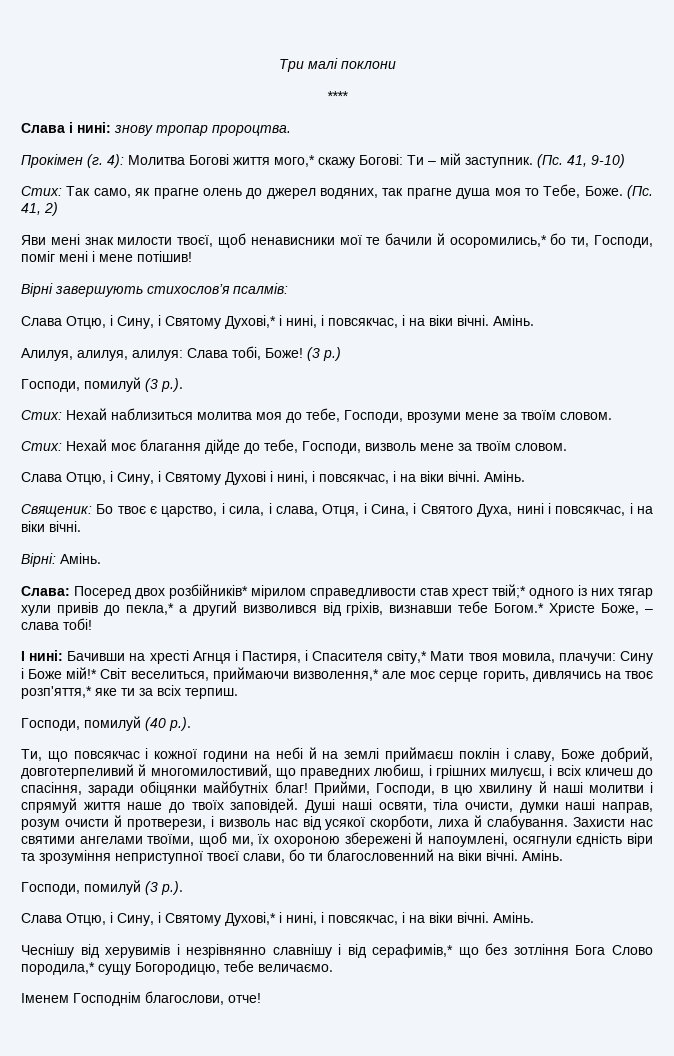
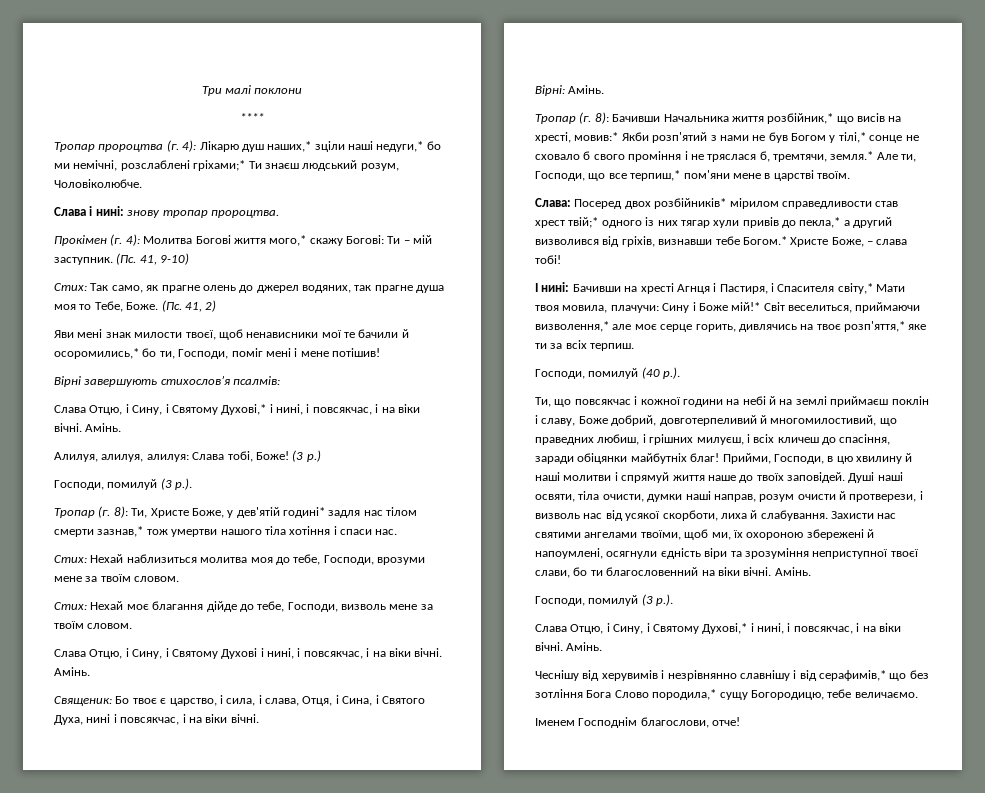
+ Тропар пророцтва (г. 4): Лікарю душ наших,* зціли наші недуги,* бо ми немічні, розслаблені гріхами;* Ти знаєш людський розум, Чоловіколюбче.
+ Тропар (г. 8): Ти, Христе Боже, у дев'ятій годині* задля нас тілом смерти зазнав,* тож умертви нашого тіла хотіння і спаси нас.
+ Тропар (г. 8): Бачивши Начальника життя розбійник,* що висів на хресті, мовив:* Якби розп'ятий з нами не був Богом у тілі,* сонце не сховало б свого проміння і не тряслася б, тремтячи, земля.* Але ти, Господи, що все терпиш,* пом'яни мене в царстві твоїм.

